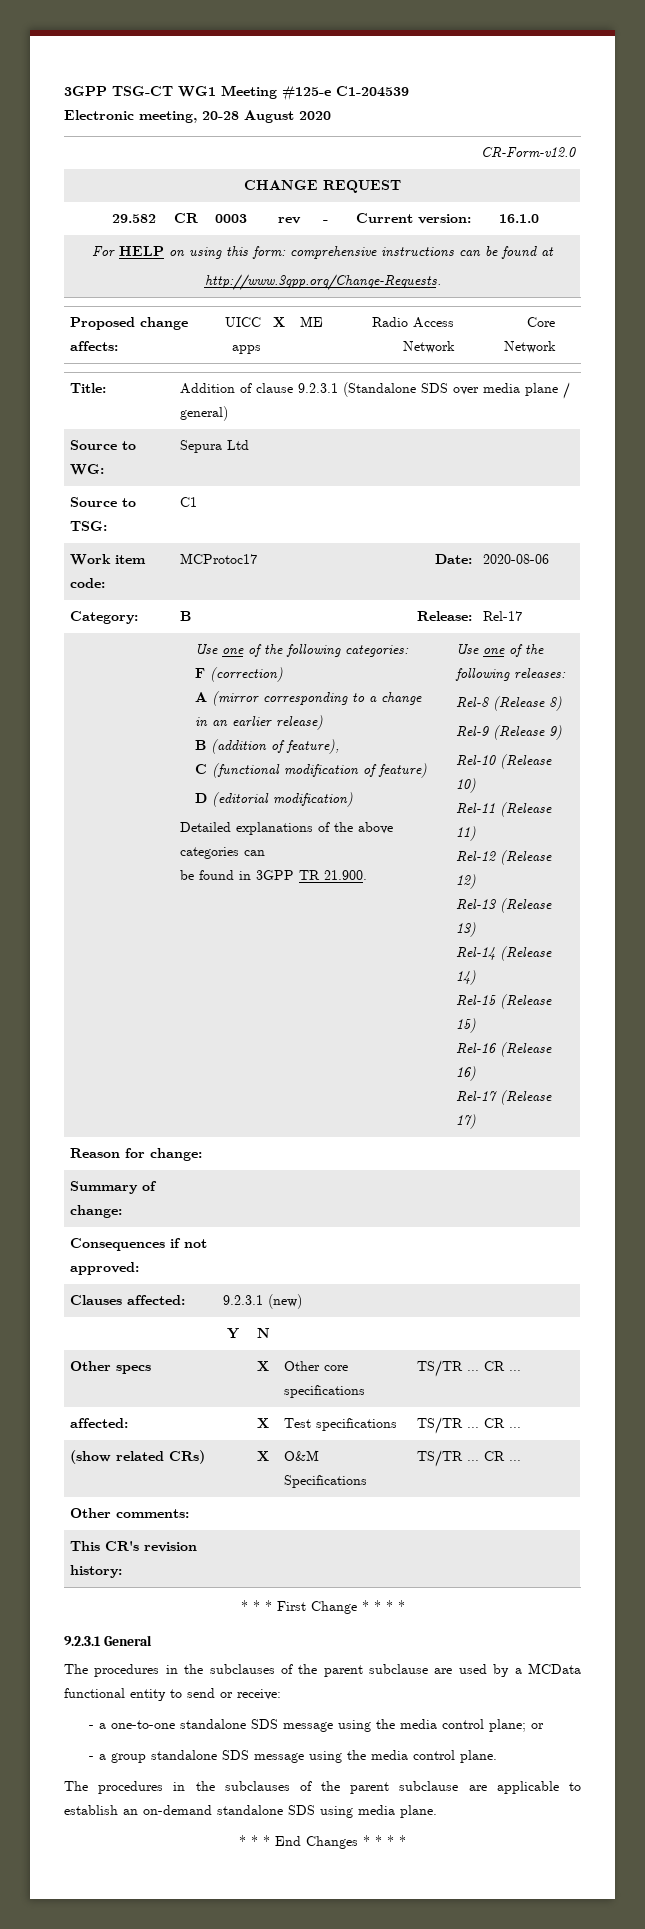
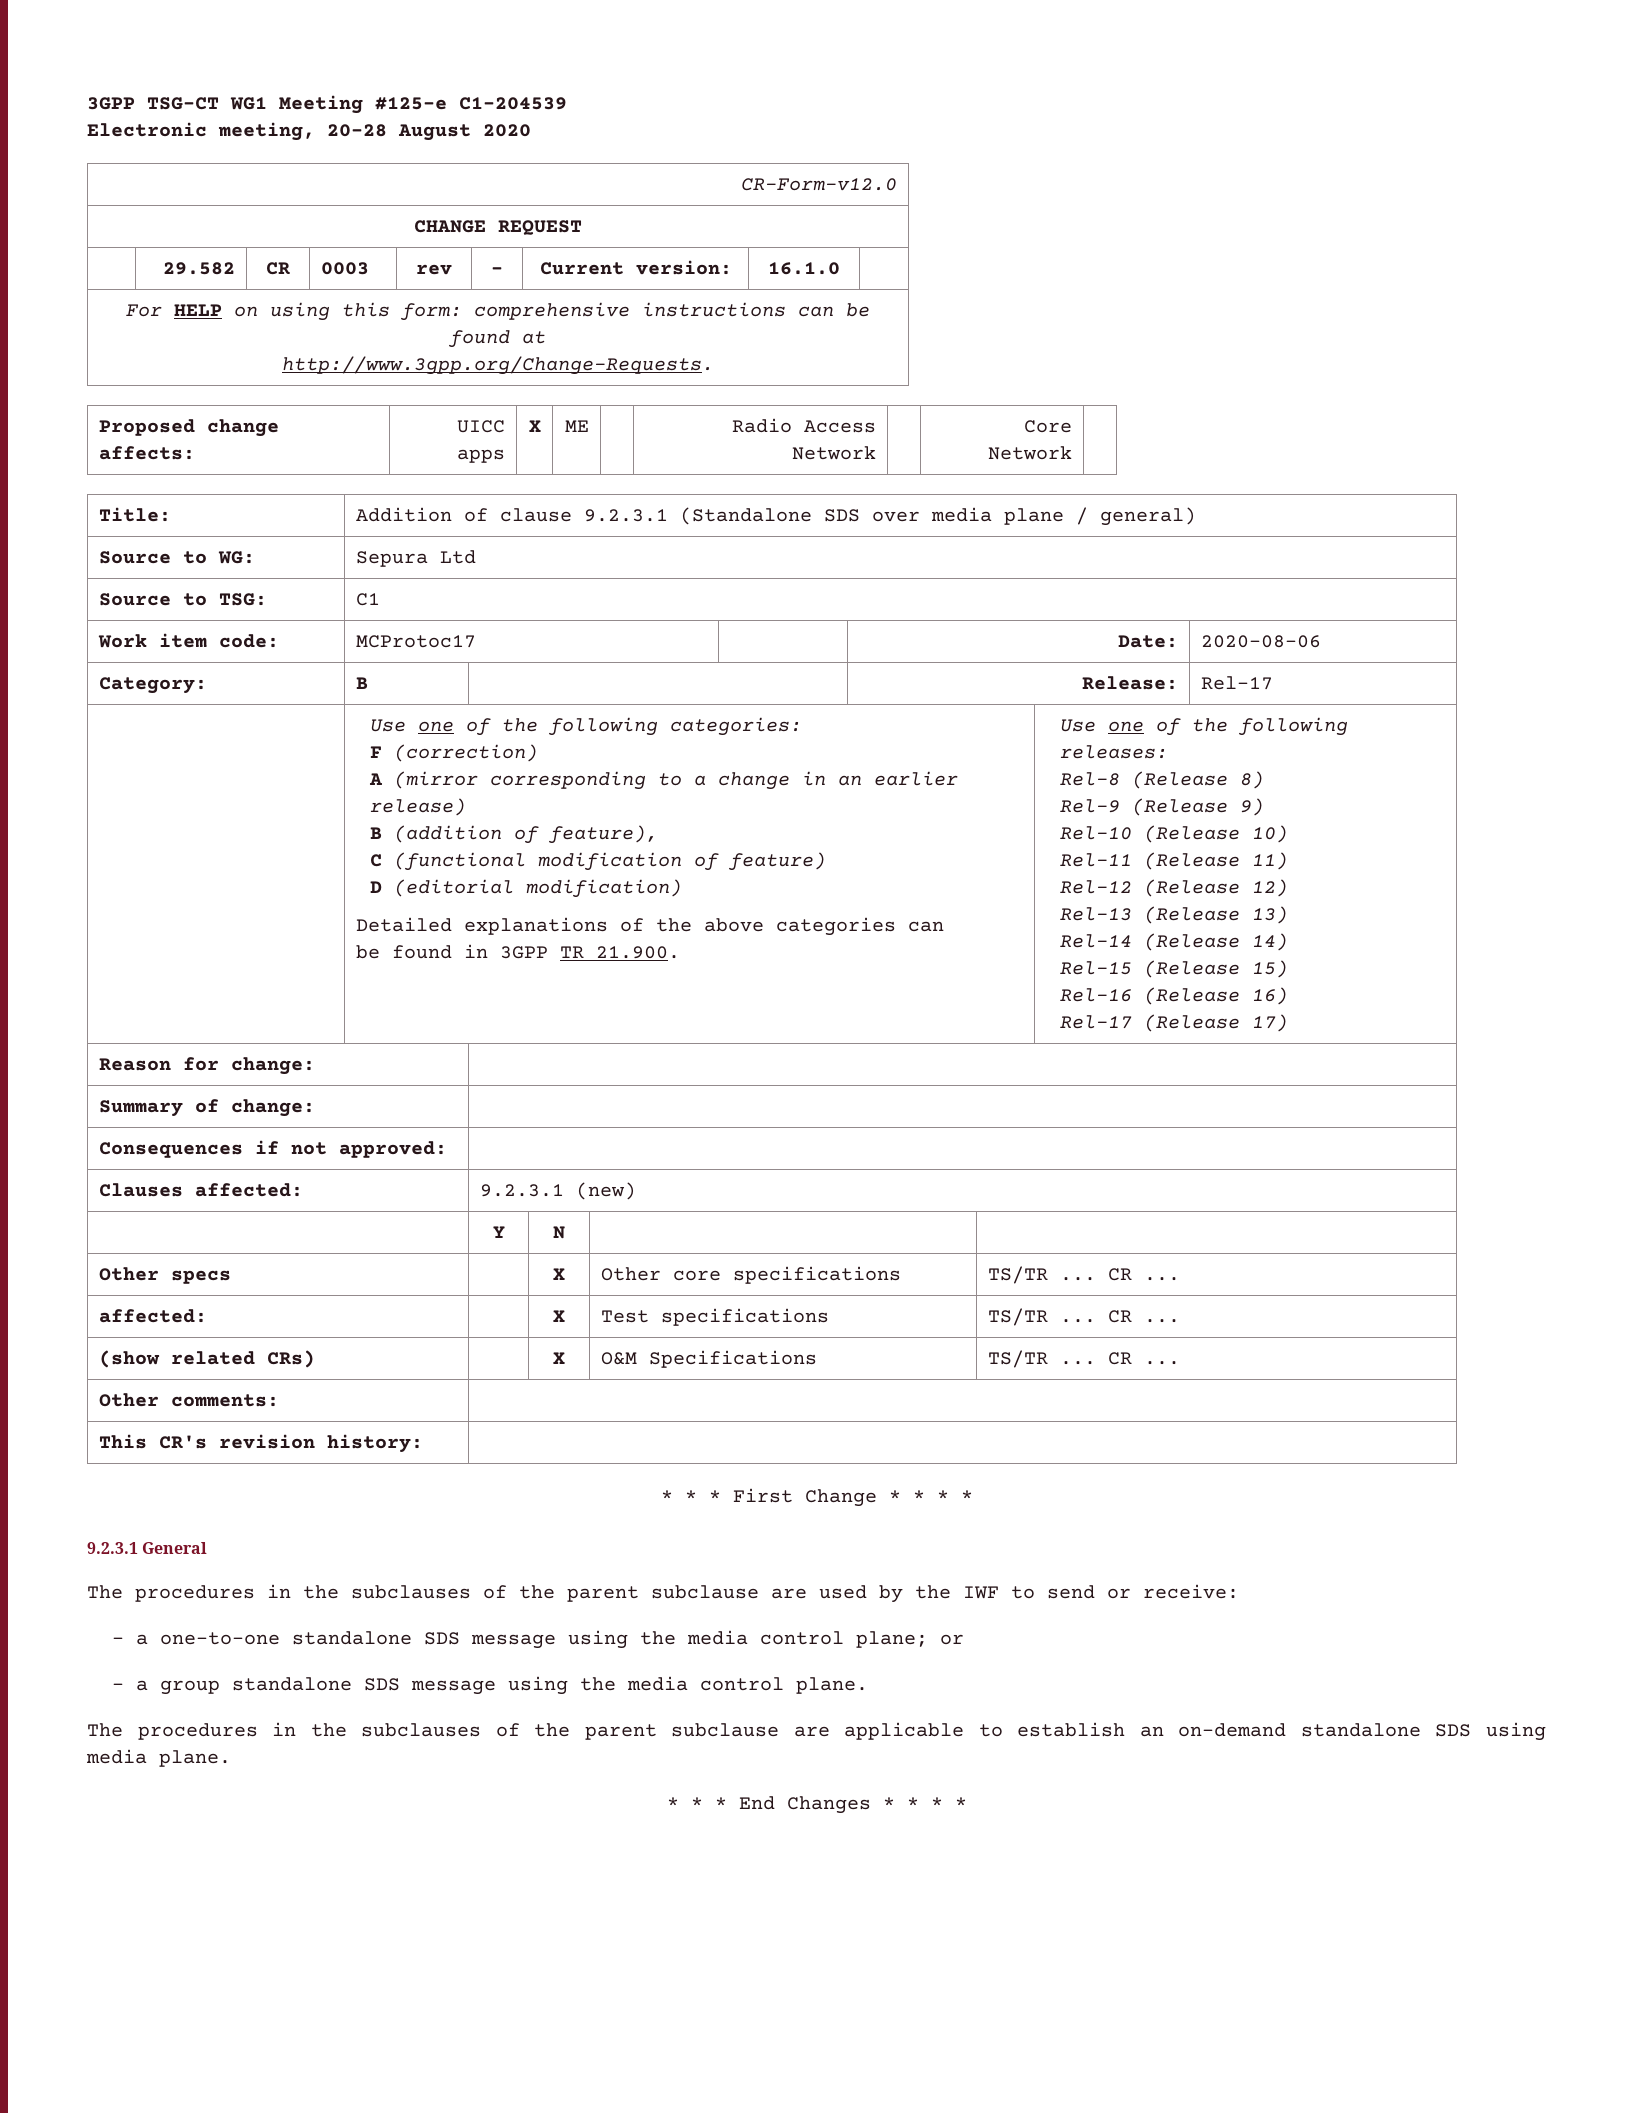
- The procedures in the subclauses of the parent subclause are used by a MCData functional entity to send or receive:
+ The procedures in the subclauses of the parent subclause are used by the IWF to send or receive:

